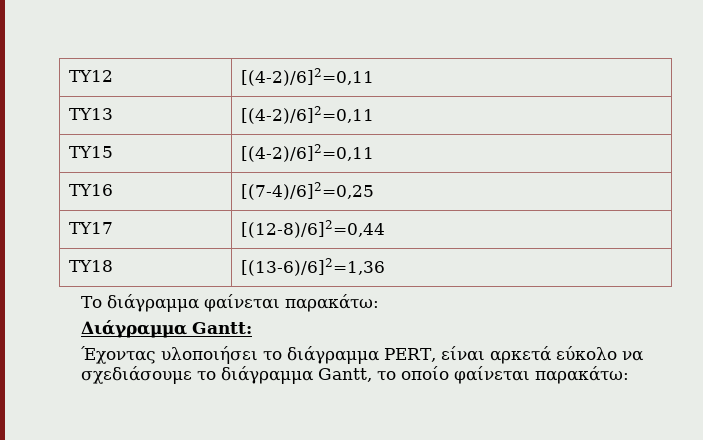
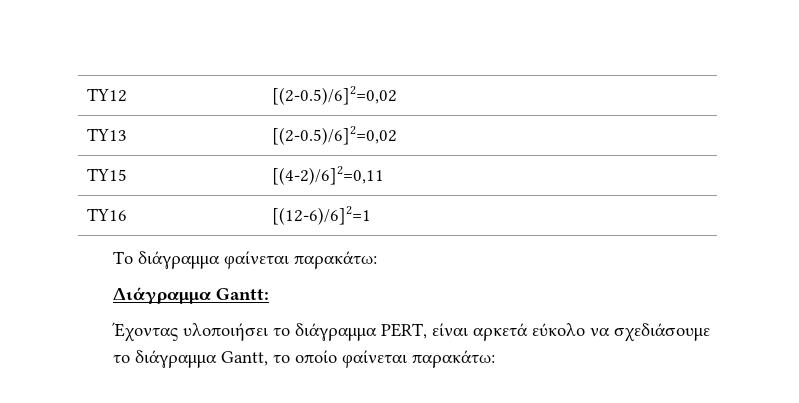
- ΤΥ12 | [(4-2)/6]2=0,11
+ ΤΥ12 | [(2-0.5)/6]2=0,02
- ΤΥ13 | [(4-2)/6]2=0,11
+ ΤΥ13 | [(2-0.5)/6]2=0,02
- ΤΥ16 | [(7-4)/6]2=0,25
- ΤΥ17 | [(12-8)/6]2=0,44
- ΤΥ18 | [(13-6)/6]2=1,36
+ ΤΥ16 | [(12-6)/6]2=1

